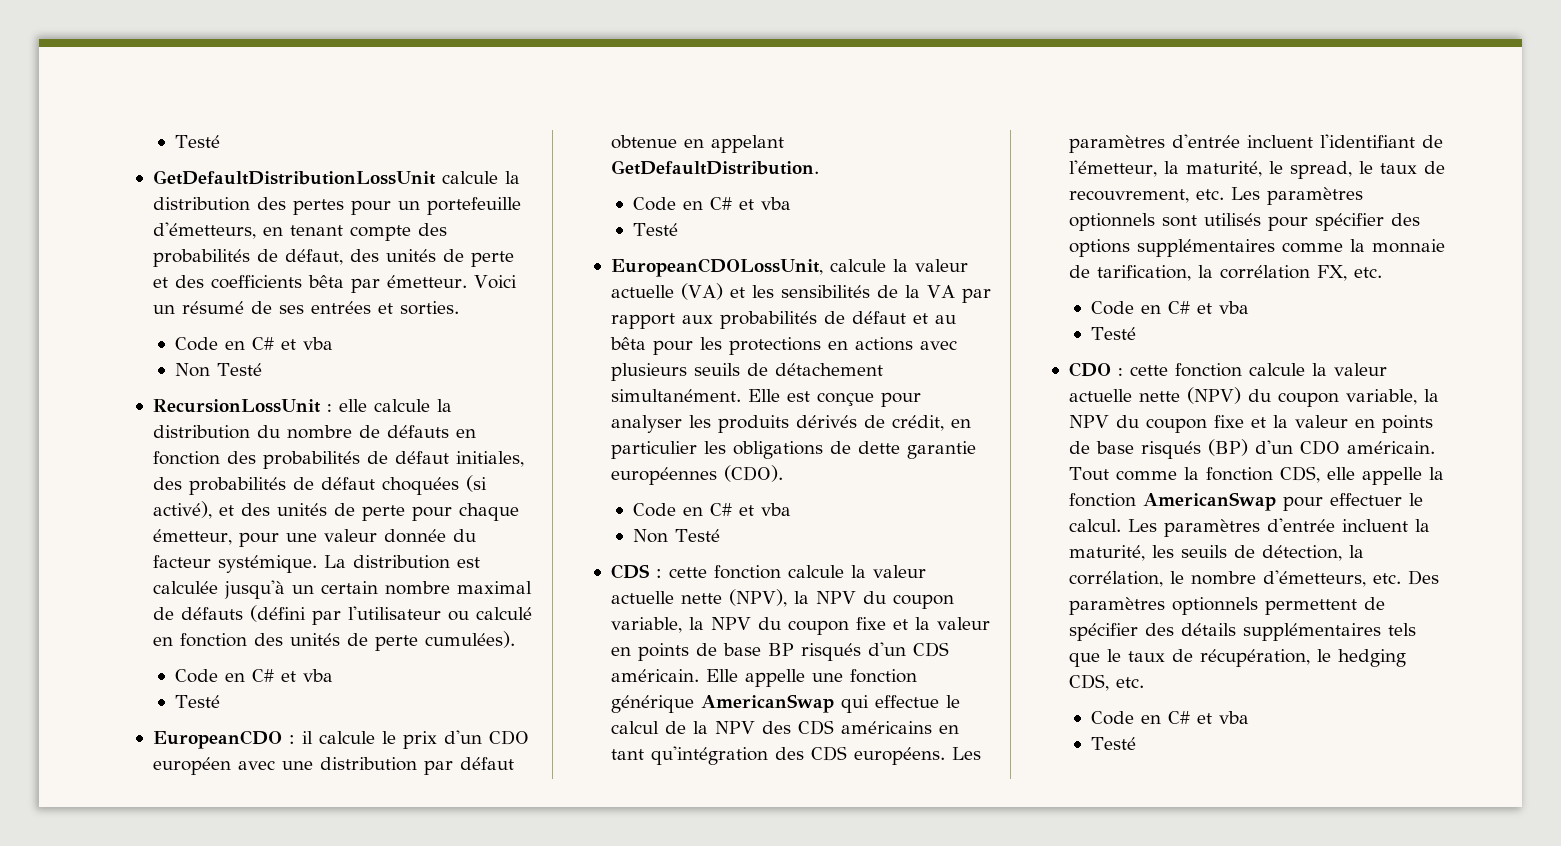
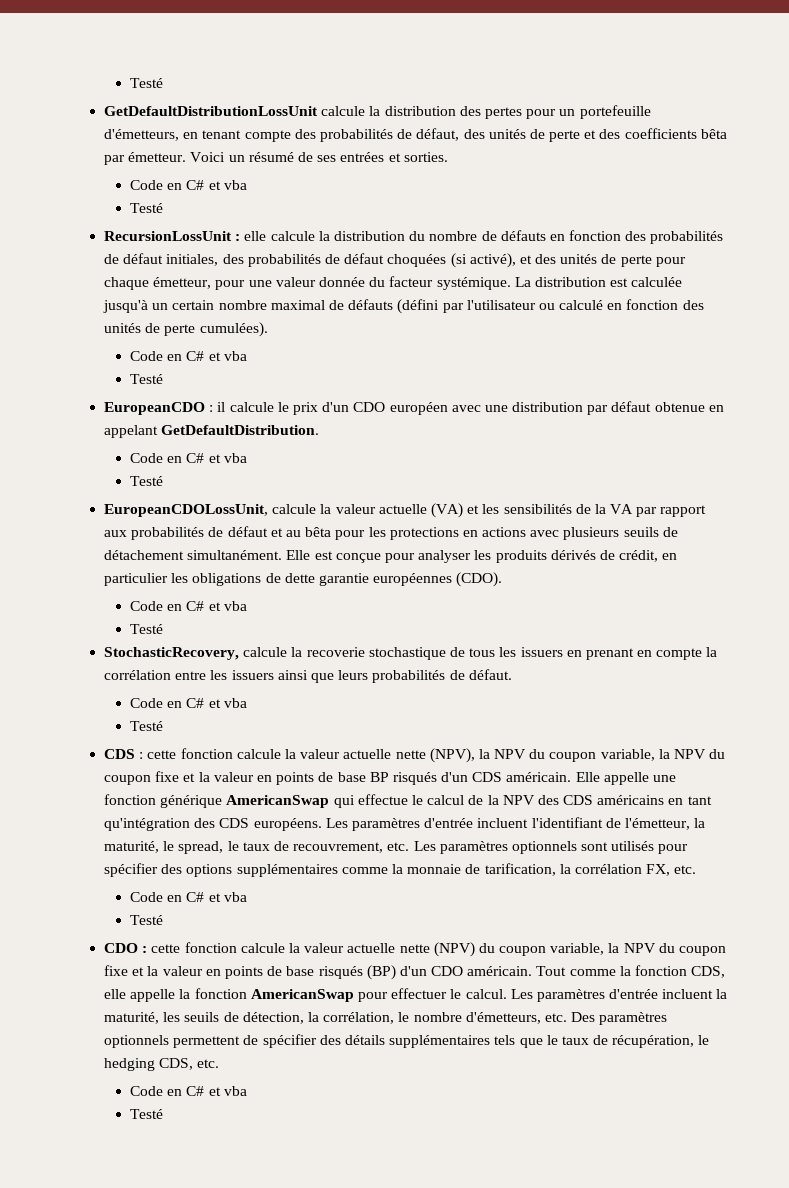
  Voici un résumé de ses entrées et sorties.
  Code en C# et vba
- Non Testé
+ Testé
  Elle est conçue pour analyser les produits dérivés de crédit, en particulier les obligations de dette garantie européennes (CDO).
  Code en C# et vba
- Non Testé
+ Testé
+ StochasticRecovery, calcule la recoverie stochastique de tous les issuers en prenant en compte la corrélation entre les issuers ainsi que leurs probabilités de défaut.
+ Code en C# et vba
+ Testé

